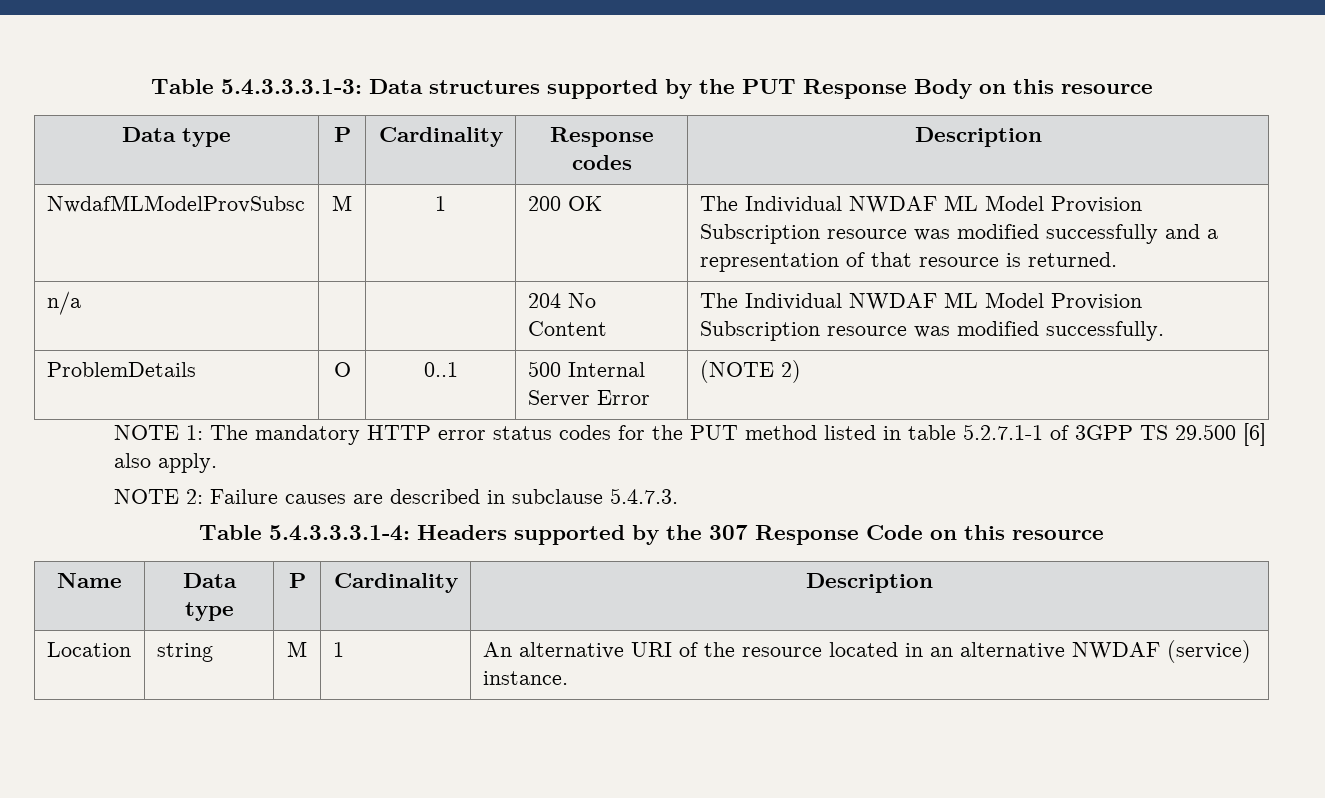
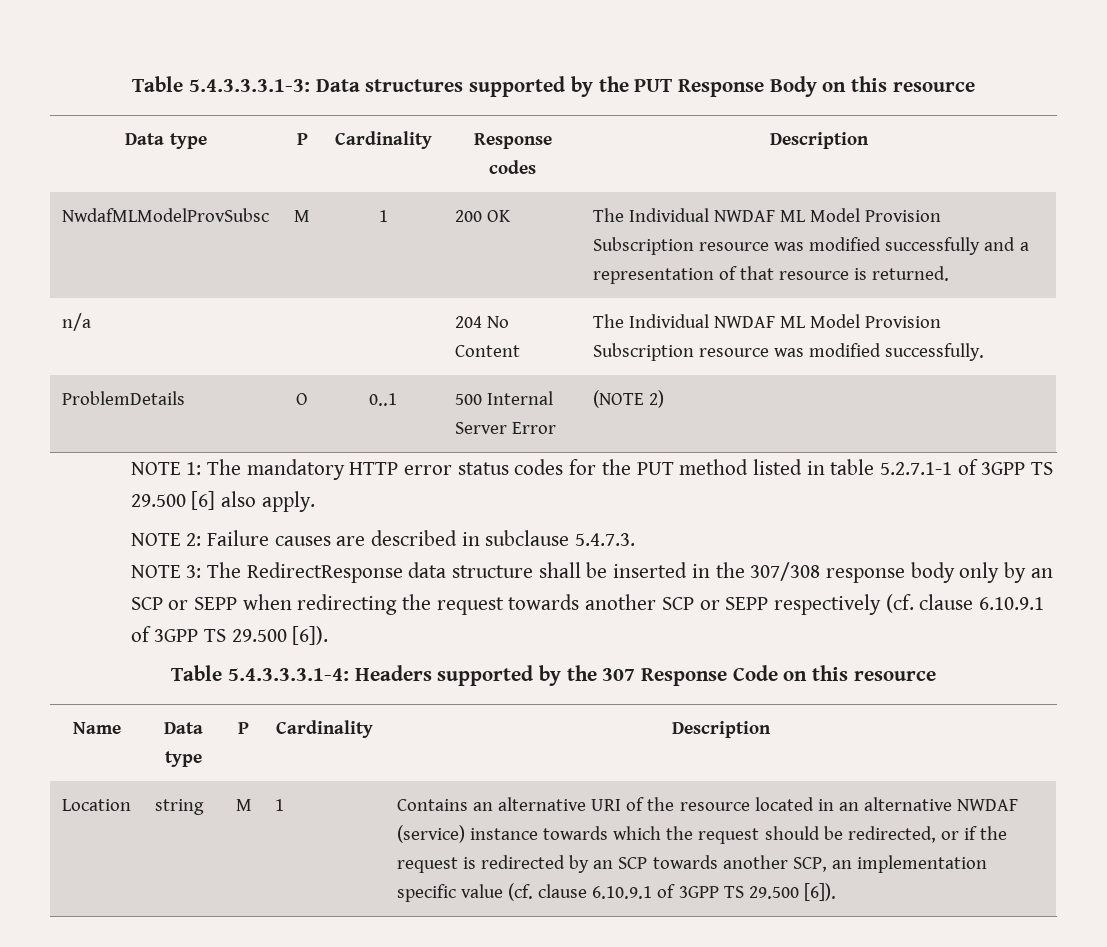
+ NOTE 3: The RedirectResponse data structure shall be inserted in the 307/308 response body only by an SCP or SEPP when redirecting the request towards another SCP or SEPP respectively (cf. clause 6.10.9.1 of 3GPP TS 29.500 [6]).
- An alternative URI of the resource located in an alternative NWDAF (service) instance.
+ Contains an alternative URI of the resource located in an alternative NWDAF (service) instance towards which the request should be redirected, or if the request is redirected by an SCP towards another SCP, an implementation specific value (cf. clause 6.10.9.1 of 3GPP TS 29.500 [6]).

